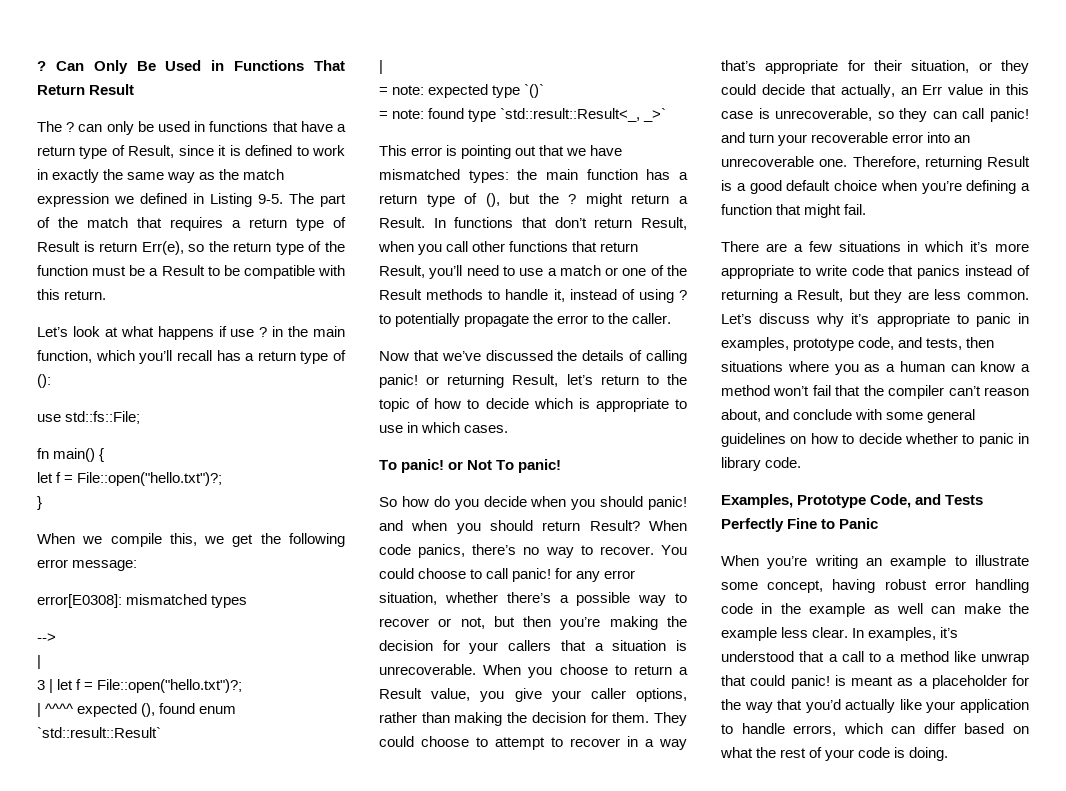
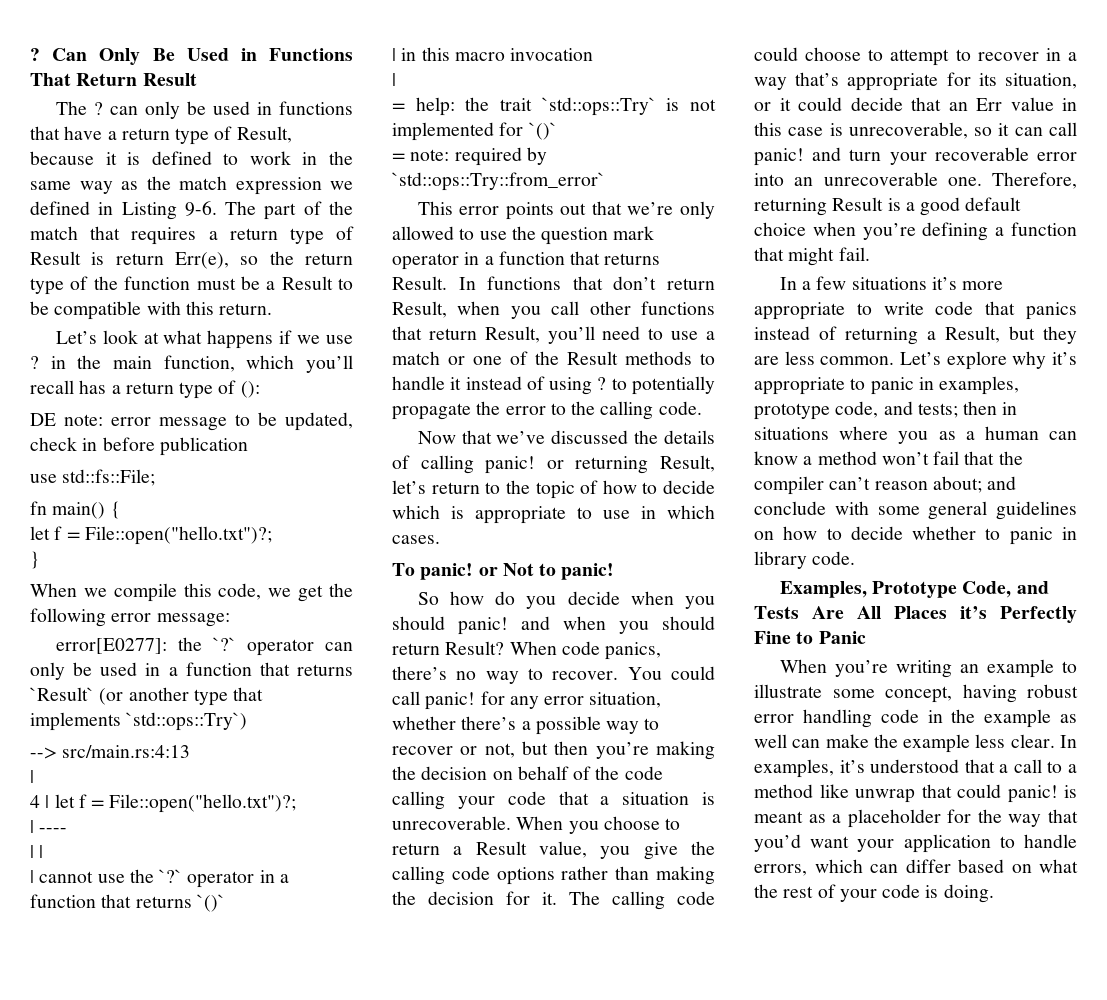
- The ? can only be used in functions that have a return type of Result, since it is defined to work in exactly the same way as the match expression we defined in Listing 9-5.
+ The ? can only be used in functions that have a return type of Result, because it is defined to work in the same way as the match expression we defined in Listing 9-6.
- Let’s look at what happens if use ? in the main function, which you’ll recall has a return type of ():
+ Let’s look at what happens if we use ? in the main function, which you’ll recall has a return type of ():
+ DE note: error message to be updated, check in before publication
- When we compile this, we get the following error message:
+ When we compile this code, we get the following error message:
- error[E0308]: mismatched types
+ error[E0277]: the `?` operator can only be used in a function that returns `Result` (or another type that implements `std::ops::Try`)
- -->
+ --> src/main.rs:4:13
  |
- 3 | let f = File::open("hello.txt")?;
+ 4 | let f = File::open("hello.txt")?;
- | ^^^^ expected (), found enum `std::result::Result`
+ | ----
+ | |
+ | cannot use the `?` operator in a function that returns `()`
+ | in this macro invocation
  |
- = note: expected type `()`
- = note: found type `std::result::Result<_, _>`
- This error is pointing out that we have mismatched types: the main function has a return type of (), but the ? might return a Result.
+ = help: the trait `std::ops::Try` is not implemented for `()`
+ = note: required by `std::ops::Try::from_error`
+ This error points out that we’re only allowed to use the question mark operator in a function that returns Result.
- In functions that don’t return Result, when you call other functions that return Result, you’ll need to use a match or one of the Result methods to handle it, instead of using ? to potentially propagate the error to the caller.
+ In functions that don’t return Result, when you call other functions that return Result, you’ll need to use a match or one of the Result methods to handle it instead of using ? to potentially propagate the error to the calling code.
- To panic! or Not To panic!
+ To panic! or Not to panic!
- You could choose to call panic! for any error situation, whether there’s a possible way to recover or not, but then you’re making the decision for your callers that a situation is unrecoverable.
+ You could call panic! for any error situation, whether there’s a possible way to recover or not, but then you’re making the decision on behalf of the code calling your code that a situation is unrecoverable.
- When you choose to return a Result value, you give your caller options, rather than making the decision for them. They could choose to attempt to recover in a way that’s appropriate for their situation, or they could decide that actually, an Err value in this case is unrecoverable, so they can call panic! and turn your recoverable error into an unrecoverable one.
+ When you choose to return a Result value, you give the calling code options rather than making the decision for it. The calling code could choose to attempt to recover in a way that’s appropriate for its situation, or it could decide that an Err value in this case is unrecoverable, so it can call panic! and turn your recoverable error into an unrecoverable one.
- There are a few situations in which it’s more appropriate to write code that panics instead of returning a Result, but they are less common.
+ In a few situations it’s more appropriate to write code that panics instead of returning a Result, but they are less common.
- Let’s discuss why it’s appropriate to panic in examples, prototype code, and tests, then situations where you as a human can know a method won’t fail that the compiler can’t reason about, and conclude with some general guidelines on how to decide whether to panic in library code.
+ Let’s explore why it’s appropriate to panic in examples, prototype code, and tests; then in situations where you as a human can know a method won’t fail that the compiler can’t reason about; and conclude with some general guidelines on how to decide whether to panic in library code.
- Examples, Prototype Code, and Tests Perfectly Fine to Panic
+ Examples, Prototype Code, and Tests Are All Places it’s Perfectly Fine to Panic
- In examples, it’s understood that a call to a method like unwrap that could panic! is meant as a placeholder for the way that you’d actually like your application to handle errors, which can differ based on what the rest of your code is doing.
+ In examples, it’s understood that a call to a method like unwrap that could panic! is meant as a placeholder for the way that you’d want your application to handle errors, which can differ based on what the rest of your code is doing.

